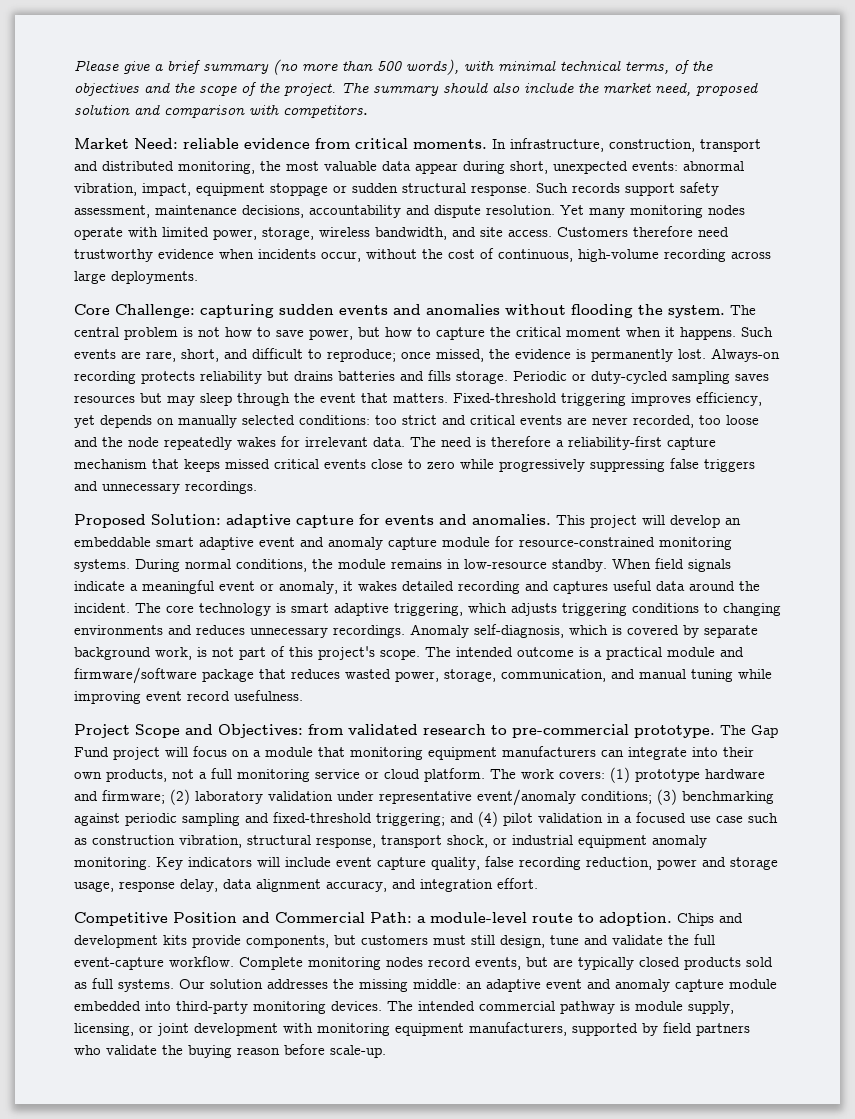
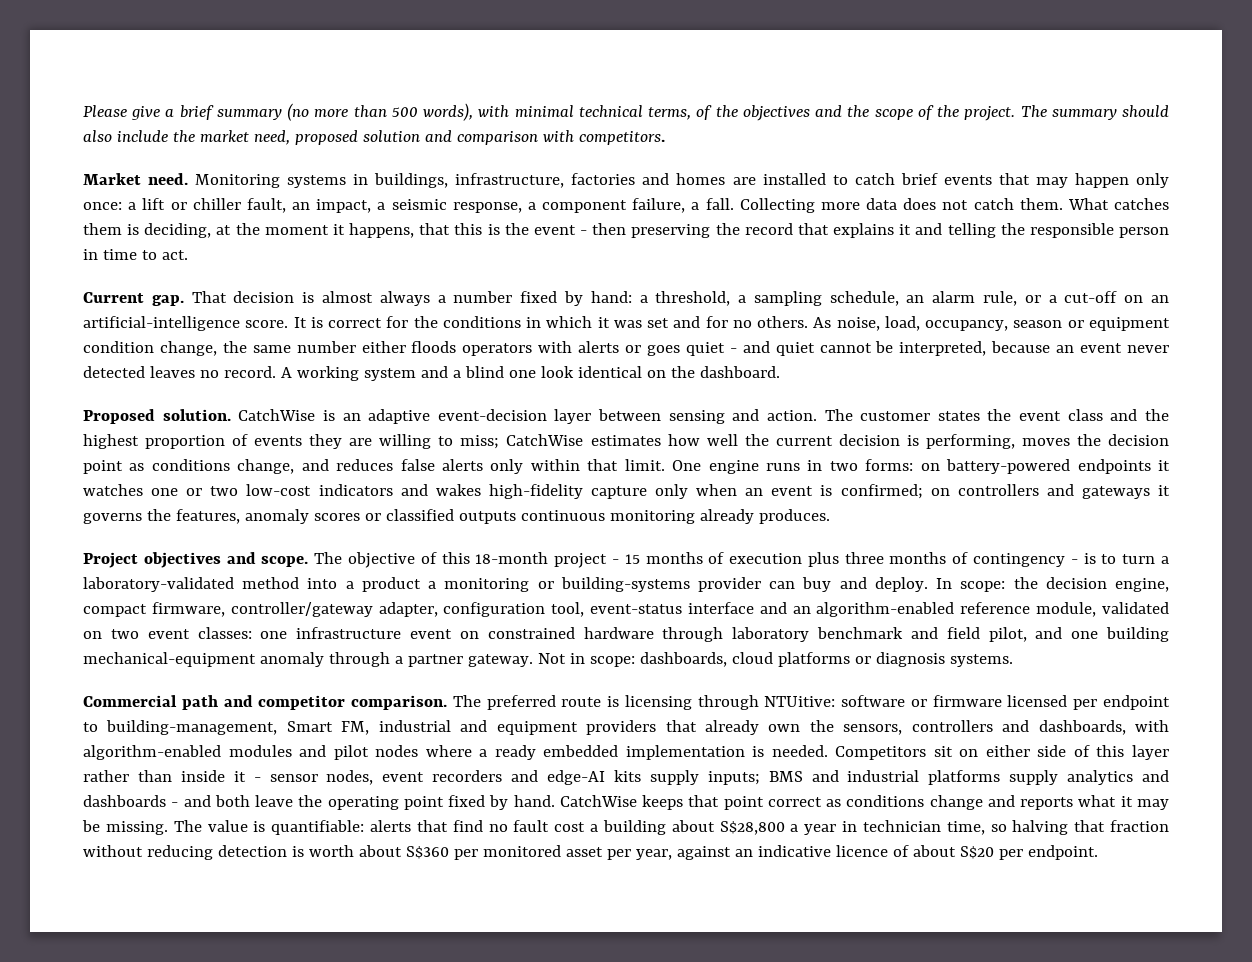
- Market Need: reliable evidence from critical moments. In infrastructure, construction, transport and distributed monitoring, the most valuable data appear during short, unexpected events: abnormal vibration, impact, equipment stoppage or sudden structural response. Such records support safety assessment, maintenance decisions, accountability and dispute resolution. Yet many monitoring nodes operate with limited power, storage, wireless bandwidth, and site access. Customers therefore need trustworthy evidence when incidents occur, without the cost of continuous, high-volume recording across large deployments.
- Core Challenge: capturing sudden events and anomalies without flooding the system. The central problem is not how to save power, but how to capture the critical moment when it happens. Such events are rare, short, and difficult to reproduce; once missed, the evidence is permanently lost. Always-on recording protects reliability but drains batteries and fills storage. Periodic or duty-cycled sampling saves resources but may sleep through the event that matters. Fixed-threshold triggering improves efficiency, yet depends on manually selected conditions: too strict and critical events are never recorded, too loose and the node repeatedly wakes for irrelevant data. The need is therefore a reliability-first capture mechanism that keeps missed critical events close to zero while progressively suppressing false triggers and unnecessary recordings.
- Proposed Solution: adaptive capture for events and anomalies. This project will develop an embeddable smart adaptive event and anomaly capture module for resource-constrained monitoring systems. During normal conditions, the module remains in low-resource standby. When field signals indicate a meaningful event or anomaly, it wakes detailed recording and captures useful data around the incident. The core technology is smart adaptive triggering, which adjusts triggering conditions to changing environments and reduces unnecessary recordings. Anomaly self-diagnosis, which is covered by separate background work, is not part of this project's scope. The intended outcome is a practical module and firmware/software package that reduces wasted power, storage, communication, and manual tuning while improving event record usefulness.
- Project Scope and Objectives: from validated research to pre-commercial prototype. The Gap Fund project will focus on a module that monitoring equipment manufacturers can integrate into their own products, not a full monitoring service or cloud platform. The work covers: (1) prototype hardware and firmware; (2) laboratory validation under representative event/anomaly conditions; (3) benchmarking against periodic sampling and fixed-threshold triggering; and (4) pilot validation in a focused use case such as construction vibration, structural response, transport shock, or industrial equipment anomaly monitoring. Key indicators will include event capture quality, false recording reduction, power and storage usage, response delay, data alignment accuracy, and integration effort.
- Competitive Position and Commercial Path: a module-level route to adoption. Chips and development kits provide components, but customers must still design, tune and validate the full event-capture workflow. Complete monitoring nodes record events, but are typically closed products sold as full systems. Our solution addresses the missing middle: an adaptive event and anomaly capture module embedded into third-party monitoring devices. The intended commercial pathway is module supply, licensing, or joint development with monitoring equipment manufacturers, supported by field partners who validate the buying reason before scale-up.
+ Market need. Monitoring systems in buildings, infrastructure, factories and homes are installed to catch brief events that may happen only once: a lift or chiller fault, an impact, a seismic response, a component failure, a fall. Collecting more data does not catch them. What catches them is deciding, at the moment it happens, that this is the event - then preserving the record that explains it and telling the responsible person in time to act.
+ Current gap. That decision is almost always a number fixed by hand: a threshold, a sampling schedule, an alarm rule, or a cut-off on an artificial-intelligence score. It is correct for the conditions in which it was set and for no others. As noise, load, occupancy, season or equipment condition change, the same number either floods operators with alerts or goes quiet - and quiet cannot be interpreted, because an event never detected leaves no record. A working system and a blind one look identical on the dashboard.
+ Proposed solution. CatchWise is an adaptive event-decision layer between sensing and action. The customer states the event class and the highest proportion of events they are willing to miss; CatchWise estimates how well the current decision is performing, moves the decision point as conditions change, and reduces false alerts only within that limit. One engine runs in two forms: on battery-powered endpoints it watches one or two low-cost indicators and wakes high-fidelity capture only when an event is confirmed; on controllers and gateways it governs the features, anomaly scores or classified outputs continuous monitoring already produces.
+ Project objectives and scope. The objective of this 18-month project - 15 months of execution plus three months of contingency - is to turn a laboratory-validated method into a product a monitoring or building-systems provider can buy and deploy. In scope: the decision engine, compact firmware, controller/gateway adapter, configuration tool, event-status interface and an algorithm-enabled reference module, validated on two event classes: one infrastructure event on constrained hardware through laboratory benchmark and field pilot, and one building mechanical-equipment anomaly through a partner gateway. Not in scope: dashboards, cloud platforms or diagnosis systems.
+ Commercial path and competitor comparison. The preferred route is licensing through NTUitive: software or firmware licensed per endpoint to building-management, Smart FM, industrial and equipment providers that already own the sensors, controllers and dashboards, with algorithm-enabled modules and pilot nodes where a ready embedded implementation is needed. Competitors sit on either side of this layer rather than inside it - sensor nodes, event recorders and edge-AI kits supply inputs; BMS and industrial platforms supply analytics and dashboards - and both leave the operating point fixed by hand. CatchWise keeps that point correct as conditions change and reports what it may be missing. The value is quantifiable: alerts that find no fault cost a building about S$28,800 a year in technician time, so halving that fraction without reducing detection is worth about S$360 per monitored asset per year, against an indicative licence of about S$20 per endpoint.

